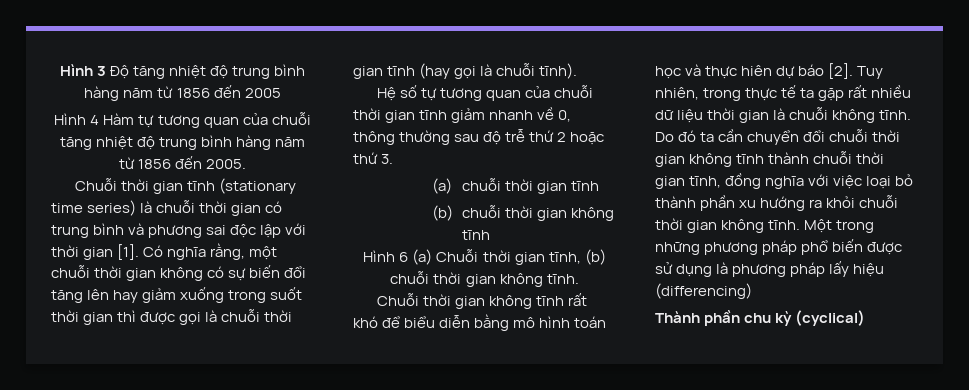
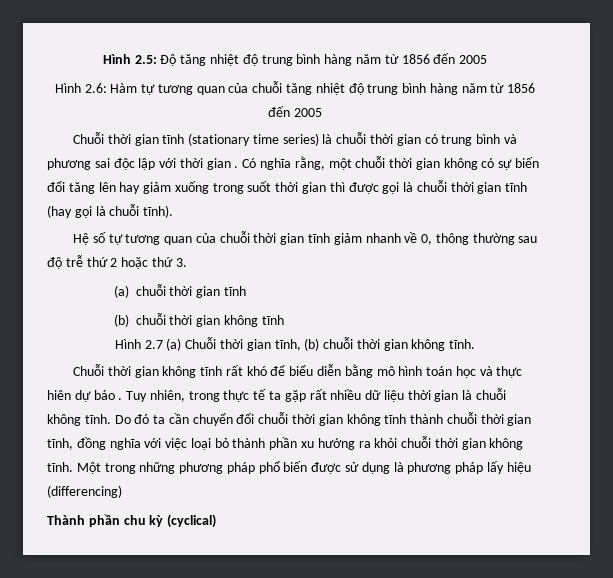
- Hình 3 Độ tăng nhiệt độ trung bình hàng năm từ 1856 đến 2005
+ Hình 2.5: Độ tăng nhiệt độ trung bình hàng năm từ 1856 đến 2005
- Hình 4 Hàm tự tương quan của chuỗi tăng nhiệt độ trung bình hàng năm từ 1856 đến 2005.
+ Hình 2.6: Hàm tự tương quan của chuỗi tăng nhiệt độ trung bình hàng năm từ 1856 đến 2005
- Chuỗi thời gian tĩnh (stationary time series) là chuỗi thời gian có trung bình và phương sai độc lập với thời gian [1].
+ Chuỗi thời gian tĩnh (stationary time series) là chuỗi thời gian có trung bình và phương sai độc lập với thời gian .
- Hình 6 (a) Chuỗi thời gian tĩnh, (b) chuỗi thời gian không tĩnh.
+ Hình 2.7 (a) Chuỗi thời gian tĩnh, (b) chuỗi thời gian không tĩnh.
- Chuỗi thời gian không tĩnh rất khó để biểu diễn bằng mô hình toán học và thực hiên dự báo [2].
+ Chuỗi thời gian không tĩnh rất khó để biểu diễn bằng mô hình toán học và thực hiên dự báo .

